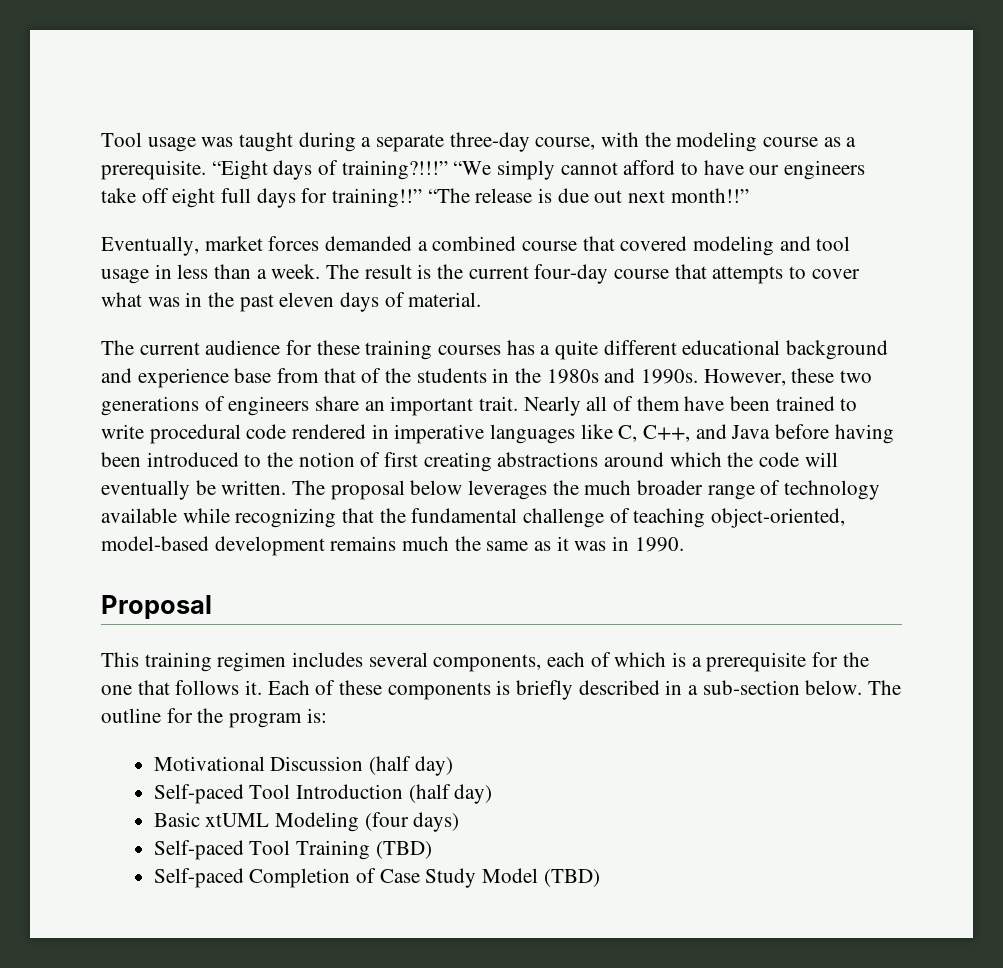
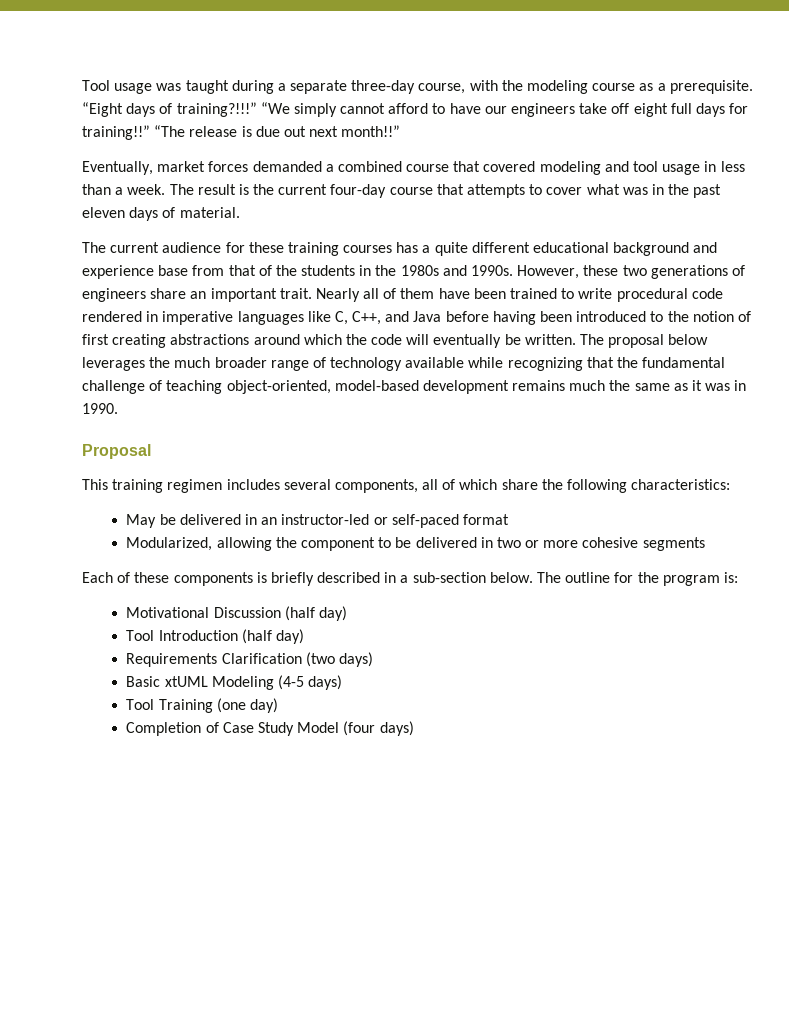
- This training regimen includes several components, each of which is a prerequisite for the one that follows it. Each of these components is briefly described in a sub-section below.
+ This training regimen includes several components, all of which share the following characteristics:
+ May be delivered in an instructor-led or self-paced format
+ Modularized, allowing the component to be delivered in two or more cohesive segments
+ Each of these components is briefly described in a sub-section below.
- Self-paced Tool Introduction (half day)
+ Tool Introduction (half day)
+ Requirements Clarification (two days)
- Basic xtUML Modeling (four days)
- Self-paced Tool Training (TBD)
- Self-paced Completion of Case Study Model (TBD)
+ Basic xtUML Modeling (4-5 days)
+ Tool Training (one day)
+ Completion of Case Study Model (four days)

